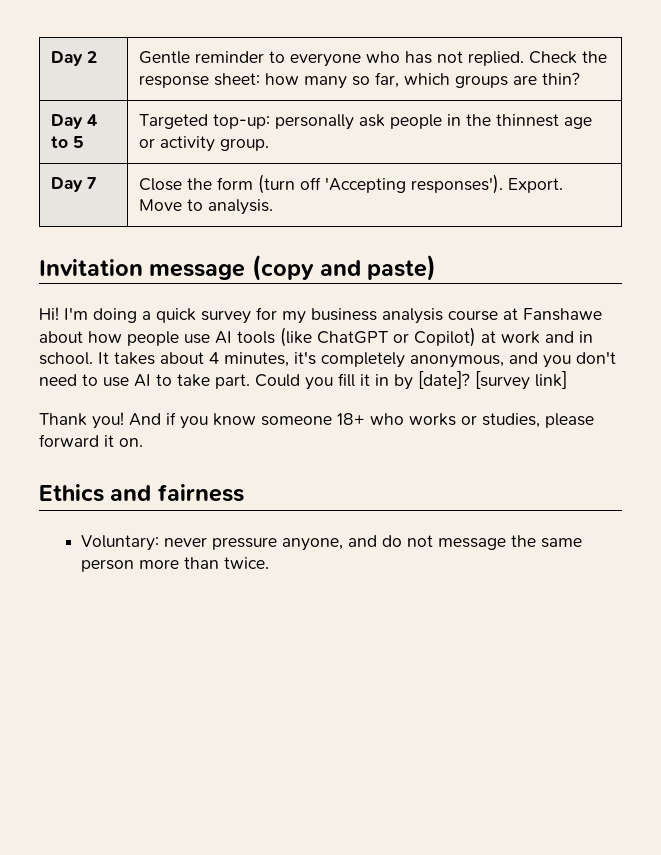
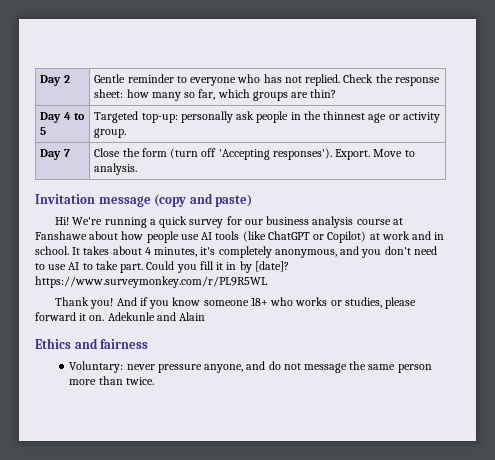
- I'm doing a quick survey for my business analysis course at Fanshawe about how people use AI tools (like ChatGPT or Copilot) at work and in school.
+ We're running a quick survey for our business analysis course at Fanshawe about how people use AI tools (like ChatGPT or Copilot) at work and in school.
- Could you fill it in by [date]? [survey link]
+ Could you fill it in by [date]? https://www.surveymonkey.com/r/PL9R5WL
+ Adekunle and Alain

